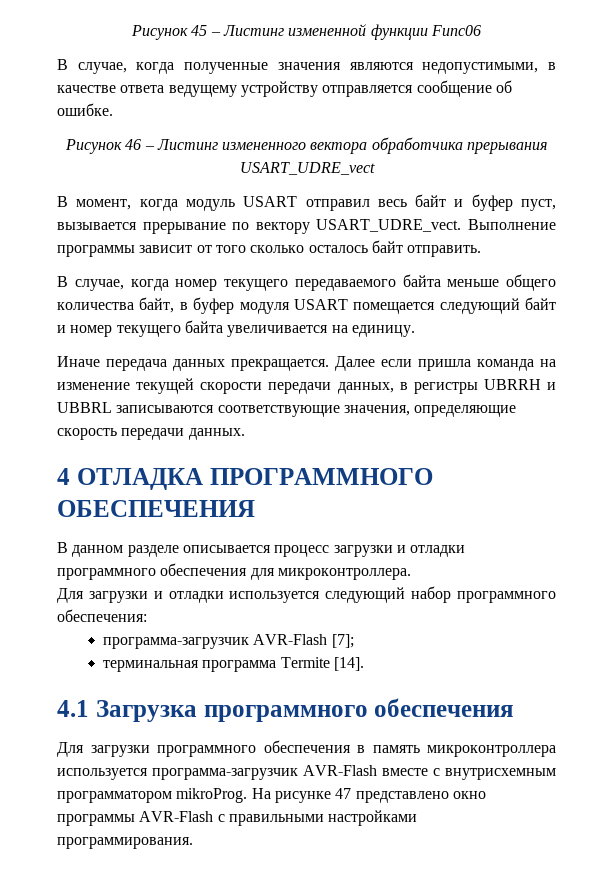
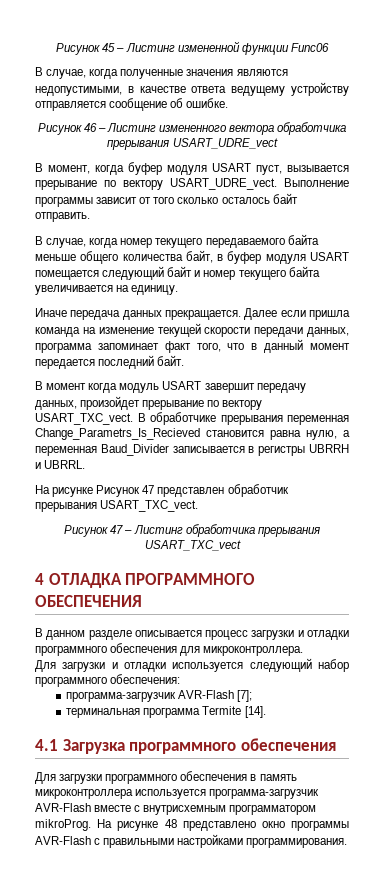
- В момент, когда модуль USART отправил весь байт и буфер пуст, вызывается прерывание по вектору USART_UDRE_vect.
+ В момент, когда буфер модуля USART пуст, вызывается прерывание по вектору USART_UDRE_vect.
- Далее если пришла команда на изменение текущей скорости передачи данных, в регистры UBRRH и UBBRL записываются соответствующие значения, определяющие скорость передачи данных.
+ Далее если пришла команда на изменение текущей скорости передачи данных, программа запоминает факт того, что в данный момент передается последний байт.
+ В момент когда модуль USART завершит передачу данных, произойдет прерывание по вектору USART_TXC_vect. В обработчике прерывания переменная Change_Parametrs_Is_Recieved становится равна нулю, а переменная Baud_Divider записывается в регистры UBRRH и UBRRL.
+ На рисунке Рисунок 47 представлен обработчик прерывания USART_TXC_vect.
+ Рисунок 47 – Листинг обработчика прерывания USART_TXC_vect
- На рисунке 47 представлено окно программы AVR-Flash с правильными настройками программирования.
+ На рисунке 48 представлено окно программы AVR-Flash с правильными настройками программирования.

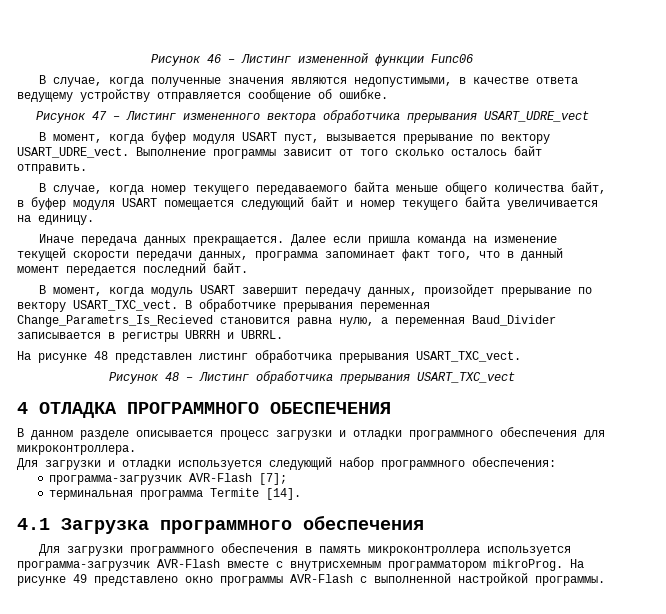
- Рисунок 45 – Листинг измененной функции Func06
+ Рисунок 46 – Листинг измененной функции Func06
- Рисунок 46 – Листинг измененного вектора обработчика прерывания USART_UDRE_vect
+ Рисунок 47 – Листинг измененного вектора обработчика прерывания USART_UDRE_vect
- В момент когда модуль USART завершит передачу данных, произойдет прерывание по вектору USART_TXC_vect.
+ В момент, когда модуль USART завершит передачу данных, произойдет прерывание по вектору USART_TXC_vect.
- На рисунке Рисунок 47 представлен обработчик прерывания USART_TXC_vect.
+ На рисунке 48 представлен листинг обработчика прерывания USART_TXC_vect.
- Рисунок 47 – Листинг обработчика прерывания USART_TXC_vect
+ Рисунок 48 – Листинг обработчика прерывания USART_TXC_vect
- На рисунке 48 представлено окно программы AVR-Flash с правильными настройками программирования.
+ На рисунке 49 представлено окно программы AVR-Flash с выполненной настройкой программы.

